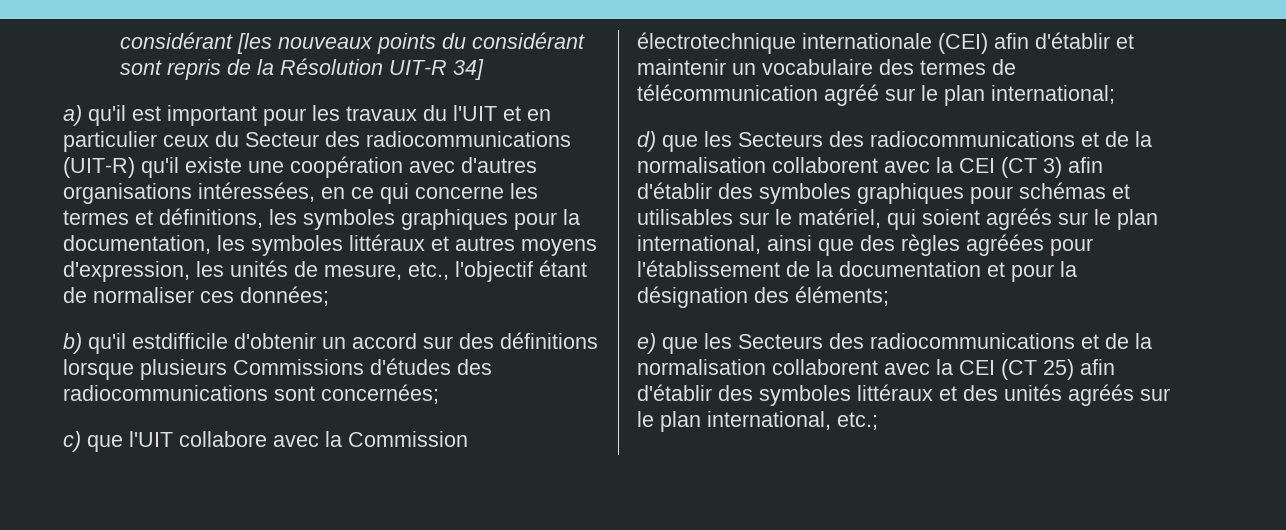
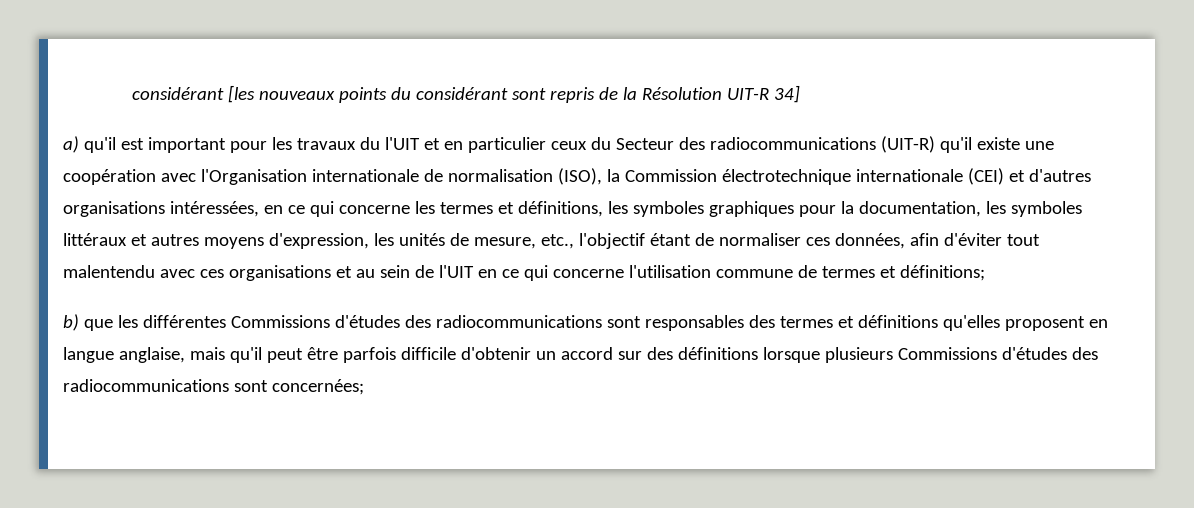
- a) qu'il est important pour les travaux du l'UIT et en particulier ceux du Secteur des radiocommunications (UIT-R) qu'il existe une coopération avec d'autres organisations intéressées, en ce qui concerne les termes et définitions, les symboles graphiques pour la documentation, les symboles littéraux et autres moyens d'expression, les unités de mesure, etc., l'objectif étant de normaliser ces données;
- b) qu'il estdifficile d'obtenir un accord sur des définitions lorsque plusieurs Commissions d'études des radiocommunications sont concernées;
+ a) qu'il est important pour les travaux du l'UIT et en particulier ceux du Secteur des radiocommunications (UIT-R) qu'il existe une coopération avec l'Organisation internationale de normalisation (ISO), la Commission électrotechnique internationale (CEI) et d'autres organisations intéressées, en ce qui concerne les termes et définitions, les symboles graphiques pour la documentation, les symboles littéraux et autres moyens d'expression, les unités de mesure, etc., l'objectif étant de normaliser ces données, afin d'éviter tout malentendu avec ces organisations et au sein de l'UIT en ce qui concerne l'utilisation commune de termes et définitions;
+ b) que les différentes Commissions d'études des radiocommunications sont responsables des termes et définitions qu'elles proposent en langue anglaise, mais qu'il peut être parfois difficile d'obtenir un accord sur des définitions lorsque plusieurs Commissions d'études des radiocommunications sont concernées;
- c) que l'UIT collabore avec la Commission électrotechnique internationale (CEI) afin d'établir et maintenir un vocabulaire des termes de télécommunication agréé sur le plan international;
- d) que les Secteurs des radiocommunications et de la normalisation collaborent avec la CEI (CT 3) afin d'établir des symboles graphiques pour schémas et utilisables sur le matériel, qui soient agréés sur le plan international, ainsi que des règles agréées pour l'établissement de la documentation et pour la désignation des éléments;
- e) que les Secteurs des radiocommunications et de la normalisation collaborent avec la CEI (CT 25) afin d'établir des symboles littéraux et des unités agréés sur le plan international, etc.;

